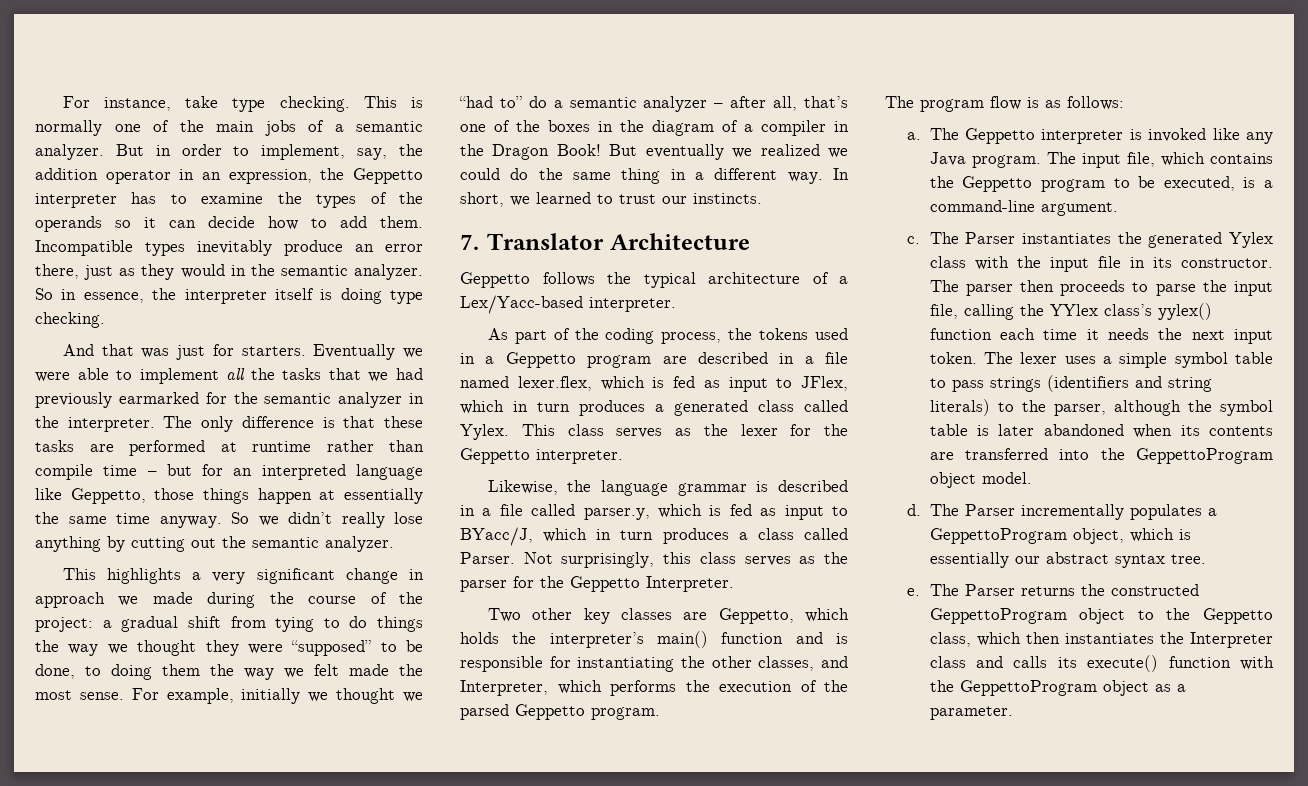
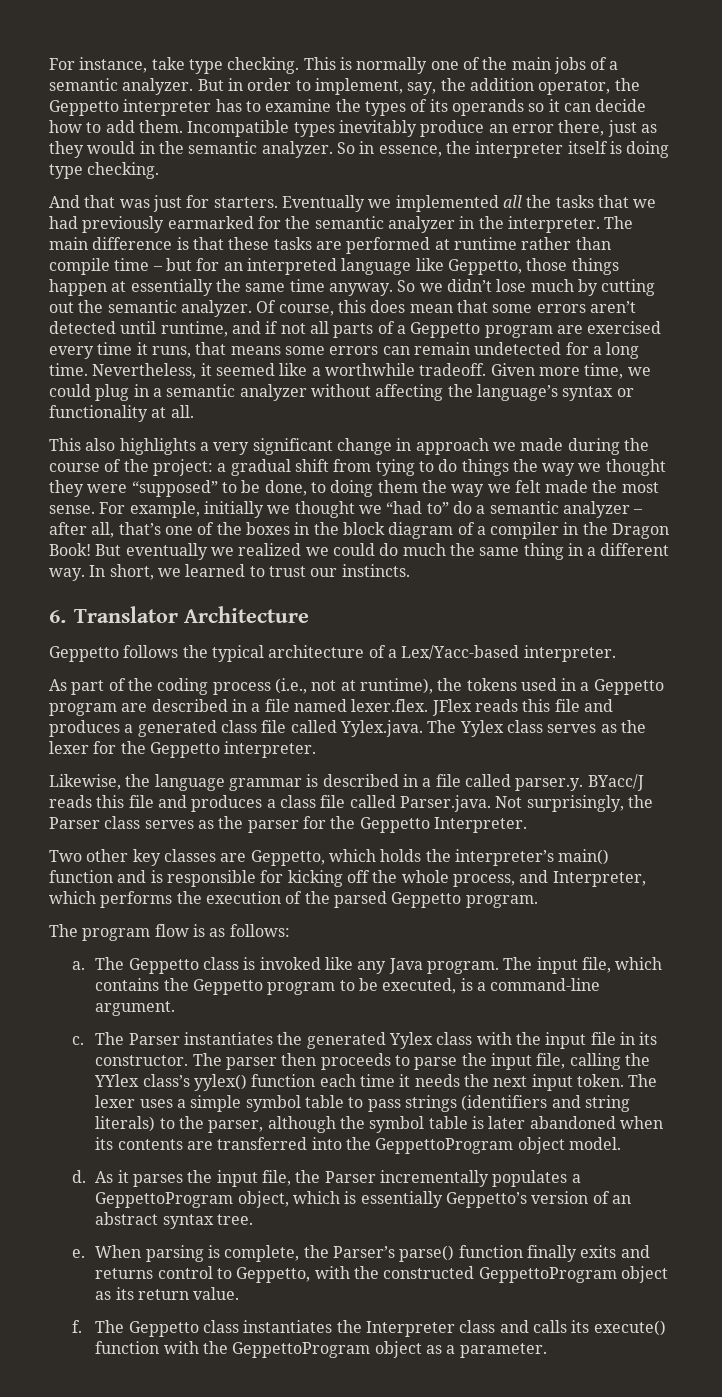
- But in order to implement, say, the addition operator in an expression, the Geppetto interpreter has to examine the types of the operands so it can decide how to add them.
+ But in order to implement, say, the addition operator, the Geppetto interpreter has to examine the types of its operands so it can decide how to add them.
- Eventually we were able to implement all the tasks that we had previously earmarked for the semantic analyzer in the interpreter.
+ Eventually we implemented all the tasks that we had previously earmarked for the semantic analyzer in the interpreter.
- The only difference is that these tasks are performed at runtime rather than compile time – but for an interpreted language like Geppetto, those things happen at essentially the same time anyway.
+ The main difference is that these tasks are performed at runtime rather than compile time – but for an interpreted language like Geppetto, those things happen at essentially the same time anyway.
- So we didn’t really lose anything by cutting out the semantic analyzer.
- This highlights a very significant change in approach we made during the course of the project: a gradual shift from tying to do things the way we thought they were “supposed” to be done, to doing them the way we felt made the most sense.
+ So we didn’t lose much by cutting out the semantic analyzer. Of course, this does mean that some errors aren’t detected until runtime, and if not all parts of a Geppetto program are exercised every time it runs, that means some errors can remain undetected for a long time. Nevertheless, it seemed like a worthwhile tradeoff. Given more time, we could plug in a semantic analyzer without affecting the language’s syntax or functionality at all.
+ This also highlights a very significant change in approach we made during the course of the project: a gradual shift from tying to do things the way we thought they were “supposed” to be done, to doing them the way we felt made the most sense.
- For example, initially we thought we “had to” do a semantic analyzer – after all, that’s one of the boxes in the diagram of a compiler in the Dragon Book!
+ For example, initially we thought we “had to” do a semantic analyzer – after all, that’s one of the boxes in the block diagram of a compiler in the Dragon Book!
- But eventually we realized we could do the same thing in a different way.
+ But eventually we realized we could do much the same thing in a different way.
- 7. Translator Architecture
+ 6. Translator Architecture
- As part of the coding process, the tokens used in a Geppetto program are described in a file named lexer.flex, which is fed as input to JFlex, which in turn produces a generated class called Yylex. This class serves as the lexer for the Geppetto interpreter.
+ As part of the coding process (i.e., not at runtime), the tokens used in a Geppetto program are described in a file named lexer.flex. JFlex reads this file and produces a generated class file called Yylex.java. The Yylex class serves as the lexer for the Geppetto interpreter.
- Likewise, the language grammar is described in a file called parser.y, which is fed as input to BYacc/J, which in turn produces a class called Parser. Not surprisingly, this class serves as the parser for the Geppetto Interpreter.
+ Likewise, the language grammar is described in a file called parser.y. BYacc/J reads this file and produces a class file called Parser.java. Not surprisingly, the Parser class serves as the parser for the Geppetto Interpreter.
- Two other key classes are Geppetto, which holds the interpreter’s main() function and is responsible for instantiating the other classes, and Interpreter, which performs the execution of the parsed Geppetto program.
+ Two other key classes are Geppetto, which holds the interpreter’s main() function and is responsible for kicking off the whole process, and Interpreter, which performs the execution of the parsed Geppetto program.
- The Geppetto interpreter is invoked like any Java program.
+ The Geppetto class is invoked like any Java program.
- The Parser incrementally populates a GeppettoProgram object, which is essentially our abstract syntax tree.
+ As it parses the input file, the Parser incrementally populates a GeppettoProgram object, which is essentially Geppetto’s version of an abstract syntax tree.
- The Parser returns the constructed GeppettoProgram object to the Geppetto class, which then instantiates the Interpreter class and calls its execute() function with the GeppettoProgram object as a parameter.
+ When parsing is complete, the Parser’s parse() function finally exits and returns control to Geppetto, with the constructed GeppettoProgram object as its return value.
+ f. The Geppetto class instantiates the Interpreter class and calls its execute() function with the GeppettoProgram object as a parameter.

